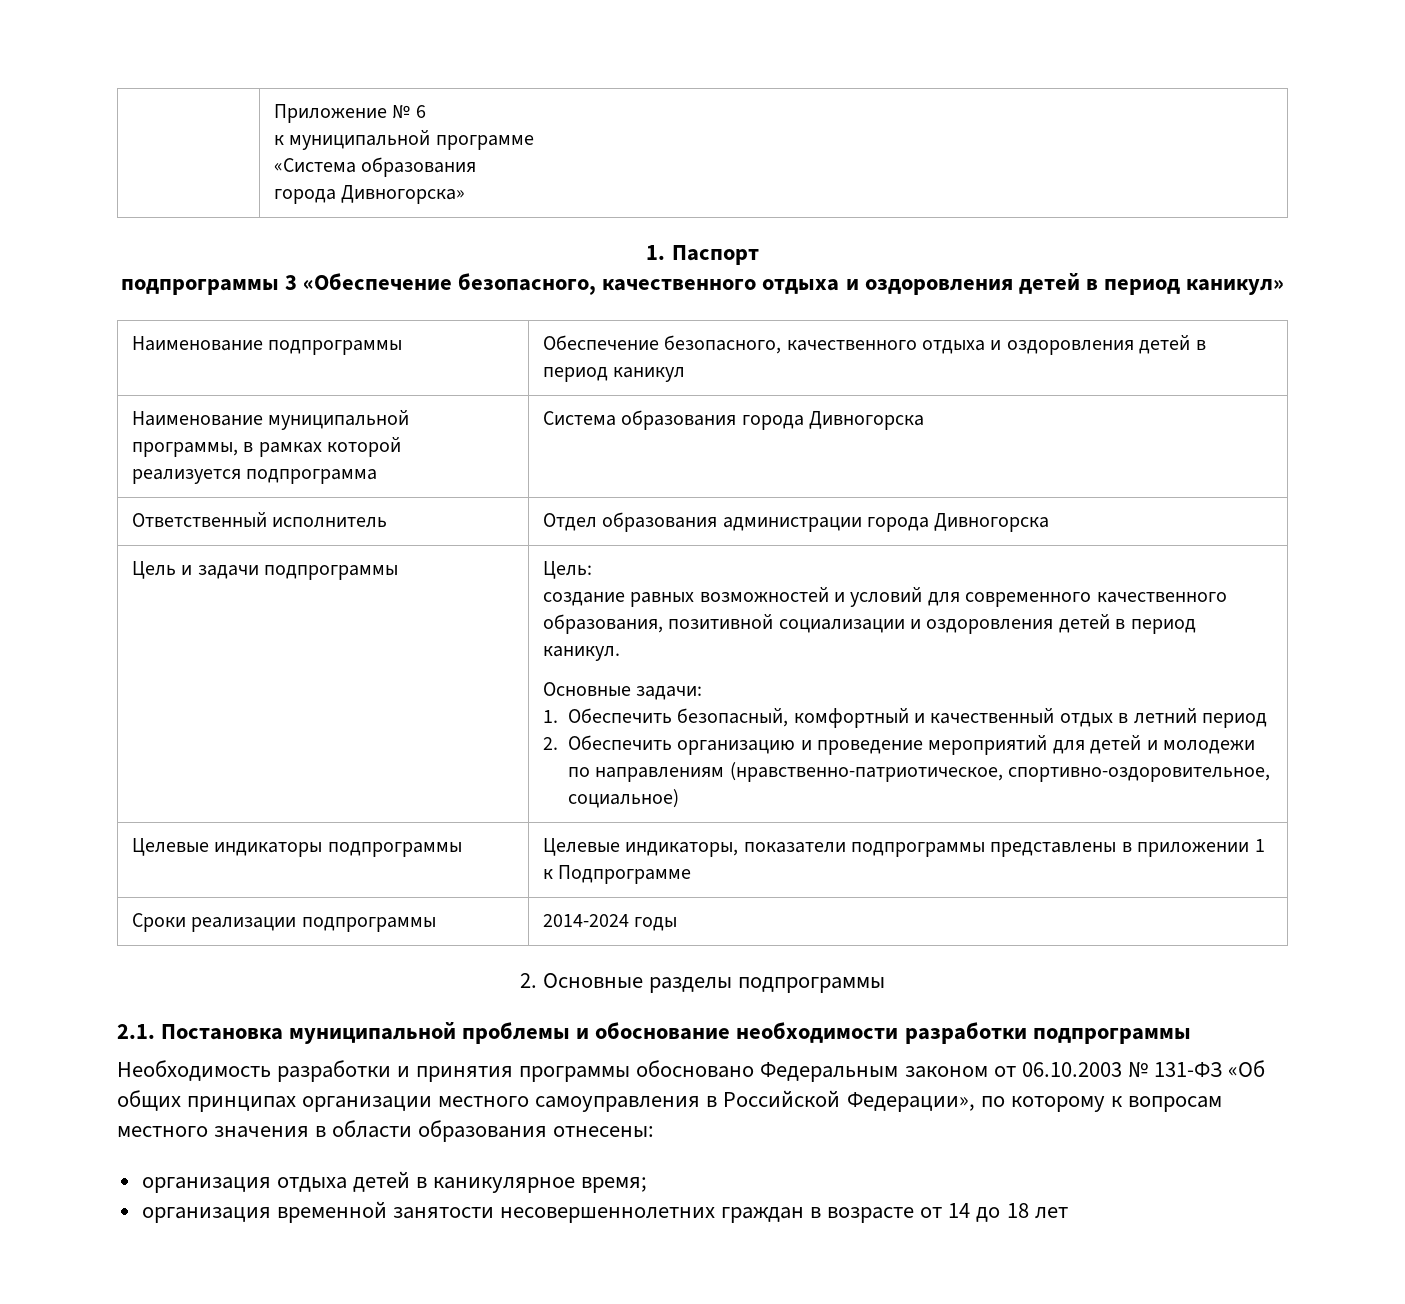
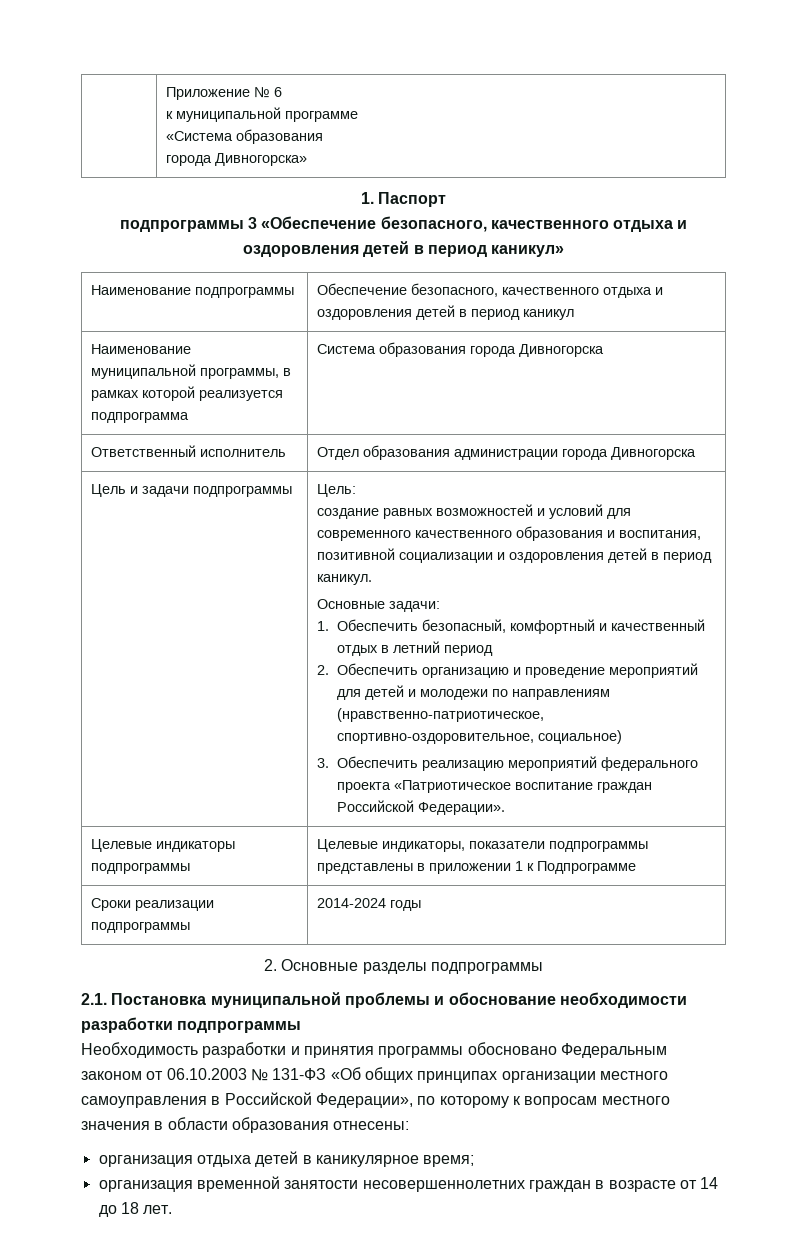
- создание равных возможностей и условий для современного качественного образования, позитивной социализации и оздоровления детей в период каникул.
+ создание равных возможностей и условий для современного качественного образования и воспитания, позитивной социализации и оздоровления детей в период каникул.
+ 3. Обеспечить реализацию мероприятий федерального проекта «Патриотическое воспитание граждан Российской Федерации».
- организация временной занятости несовершеннолетних граждан в возрасте от 14 до 18 лет
+ организация временной занятости несовершеннолетних граждан в возрасте от 14 до 18 лет.

